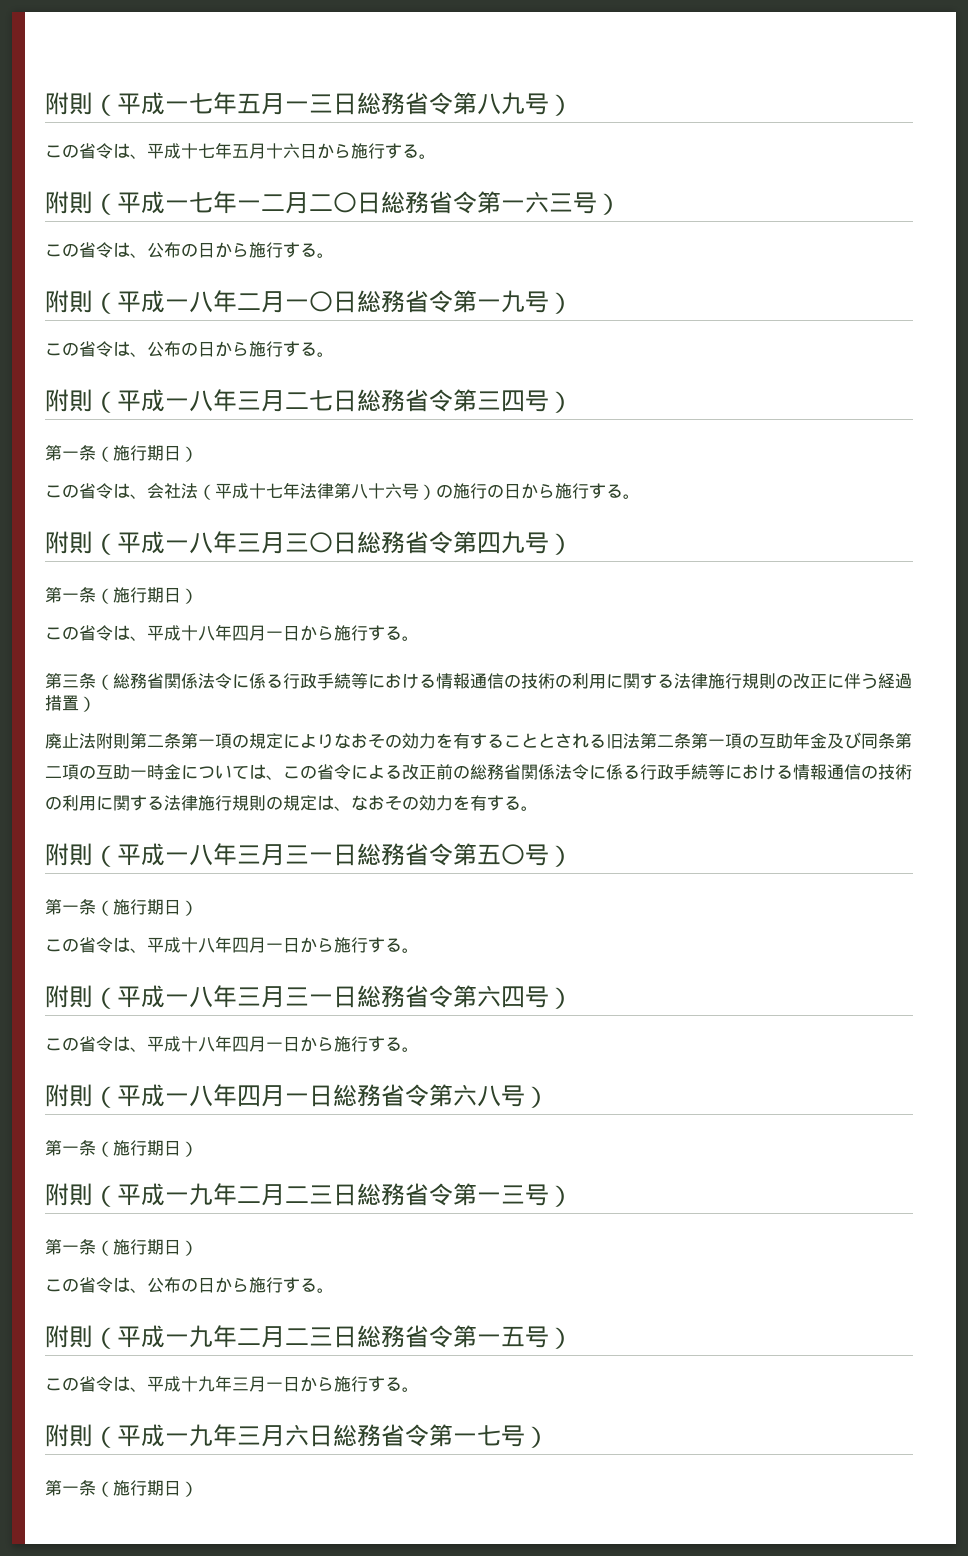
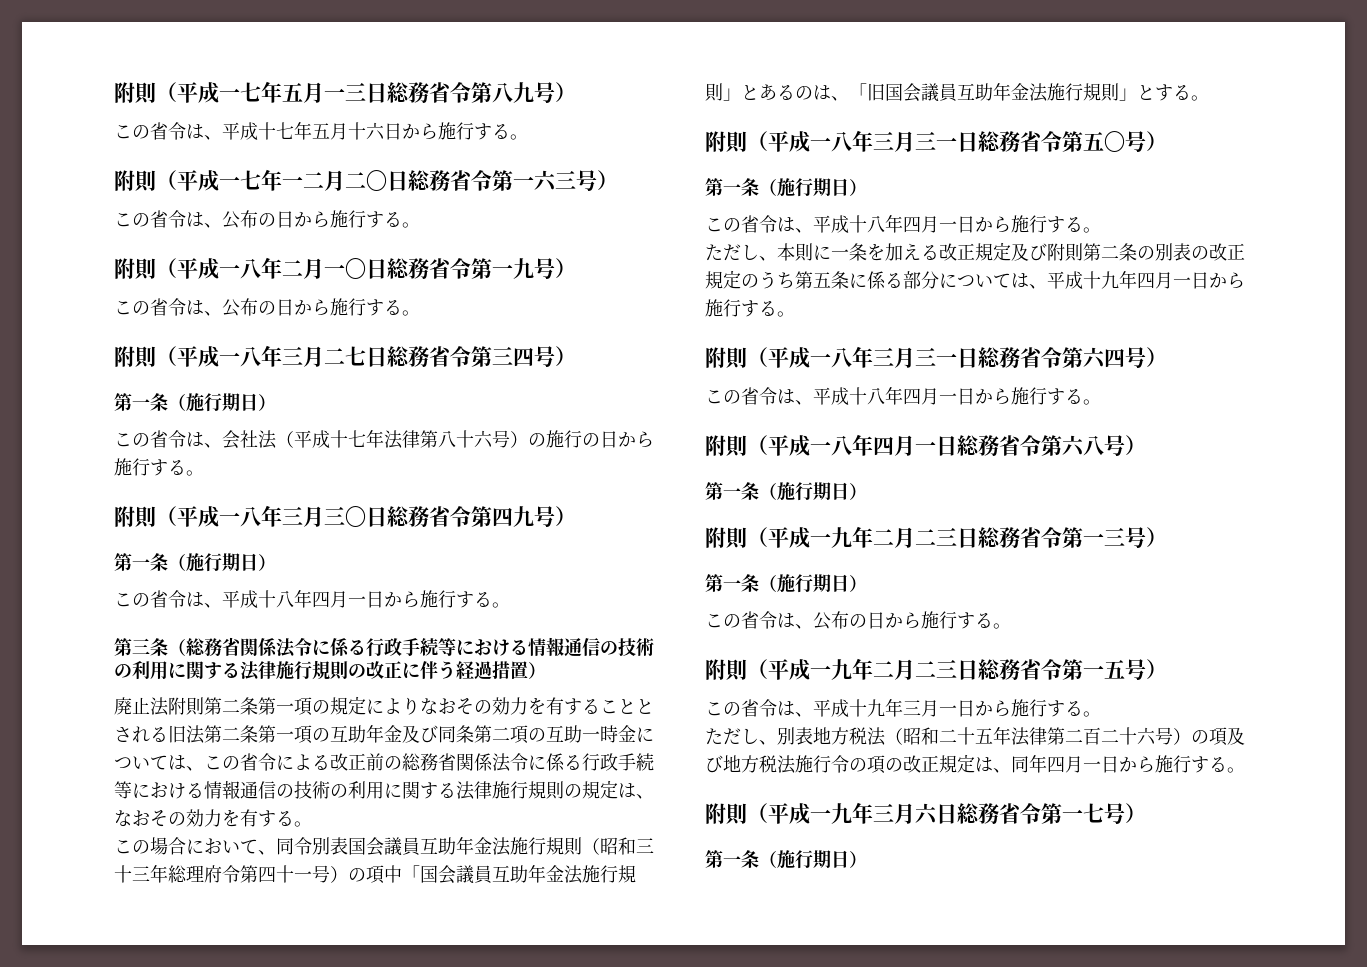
+ この場合において、同令別表国会議員互助年金法施行規則（昭和三十三年総理府令第四十一号）の項中「国会議員互助年金法施行規則」とあるのは、「旧国会議員互助年金法施行規則」とする。
+ ただし、本則に一条を加える改正規定及び附則第二条の別表の改正規定のうち第五条に係る部分については、平成十九年四月一日から施行する。
+ ただし、別表地方税法（昭和二十五年法律第二百二十六号）の項及び地方税法施行令の項の改正規定は、同年四月一日から施行する。

